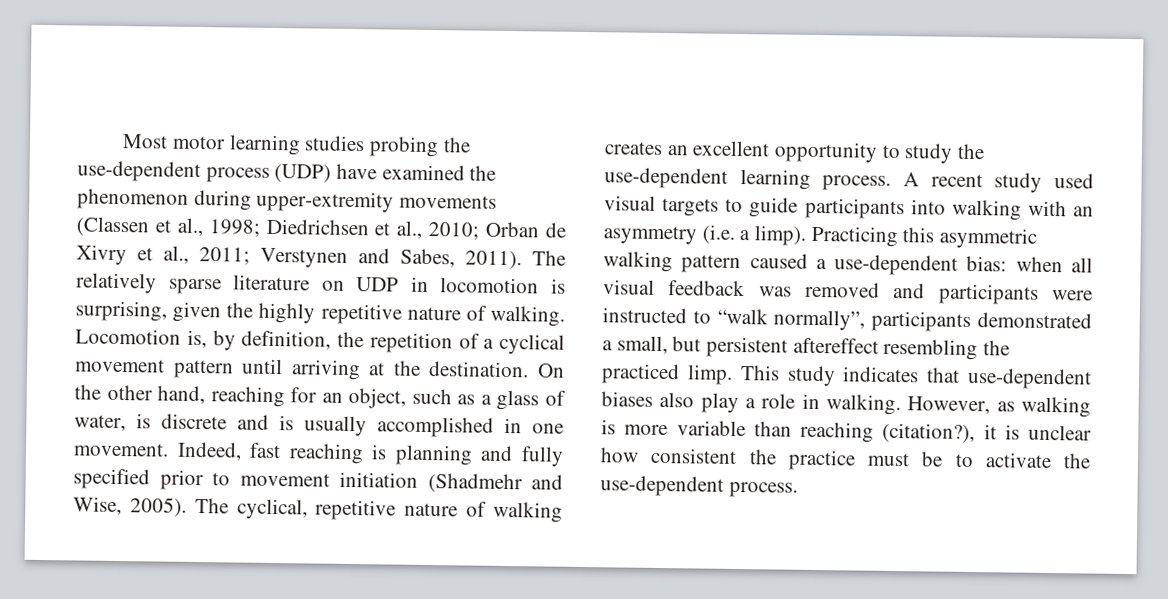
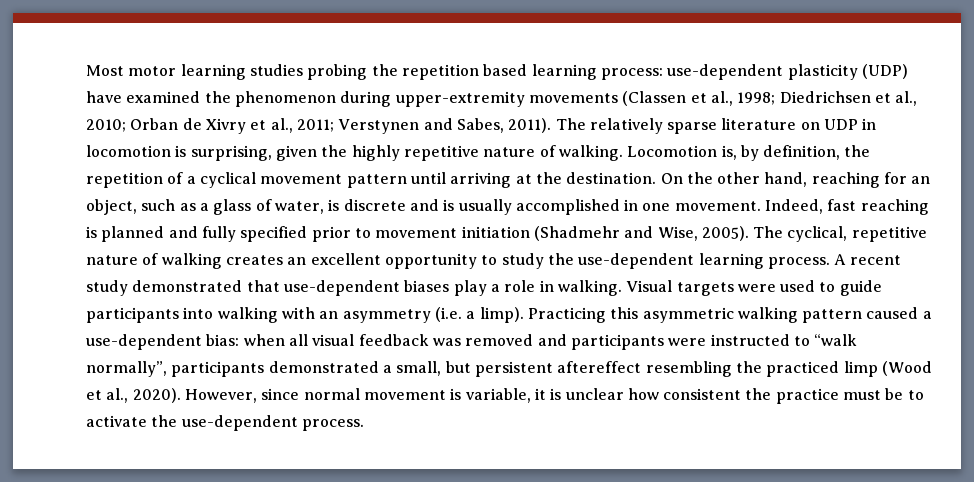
- Most motor learning studies probing the use-dependent process (UDP) have examined the phenomenon during upper-extremity movements (Classen et al., 1998; Diedrichsen et al., 2010; Orban de Xivry et al., 2011; Verstynen and Sabes, 2011).
+ Most motor learning studies probing the repetition based learning process: use-dependent plasticity (UDP) have examined the phenomenon during upper-extremity movements (Classen et al., 1998; Diedrichsen et al., 2010; Orban de Xivry et al., 2011; Verstynen and Sabes, 2011).
- Indeed, fast reaching is planning and fully specified prior to movement initiation (Shadmehr and Wise, 2005).
+ Indeed, fast reaching is planned and fully specified prior to movement initiation (Shadmehr and Wise, 2005).
- A recent study used visual targets to guide participants into walking with an asymmetry (i.e. a limp).
+ A recent study demonstrated that use-dependent biases play a role in walking. Visual targets were used to guide participants into walking with an asymmetry (i.e. a limp).
- Practicing this asymmetric walking pattern caused a use-dependent bias: when all visual feedback was removed and participants were instructed to “walk normally”, participants demonstrated a small, but persistent aftereffect resembling the practiced limp. This study indicates that use-dependent biases also play a role in walking. However, as walking is more variable than reaching (citation?), it is unclear how consistent the practice must be to activate the use-dependent process.
+ Practicing this asymmetric walking pattern caused a use-dependent bias: when all visual feedback was removed and participants were instructed to “walk normally”, participants demonstrated a small, but persistent aftereffect resembling the practiced limp (Wood et al., 2020). However, since normal movement is variable, it is unclear how consistent the practice must be to activate the use-dependent process.

